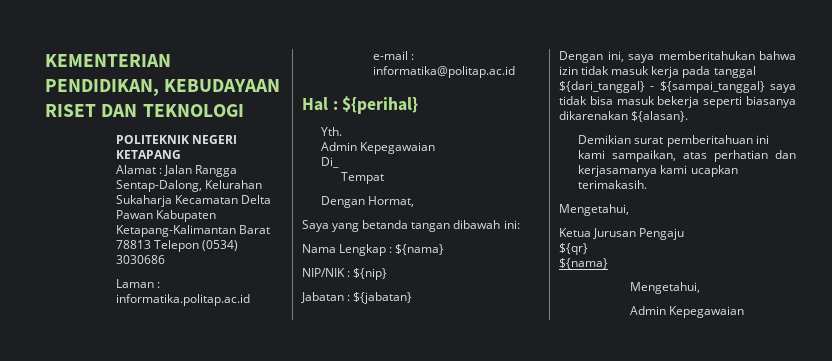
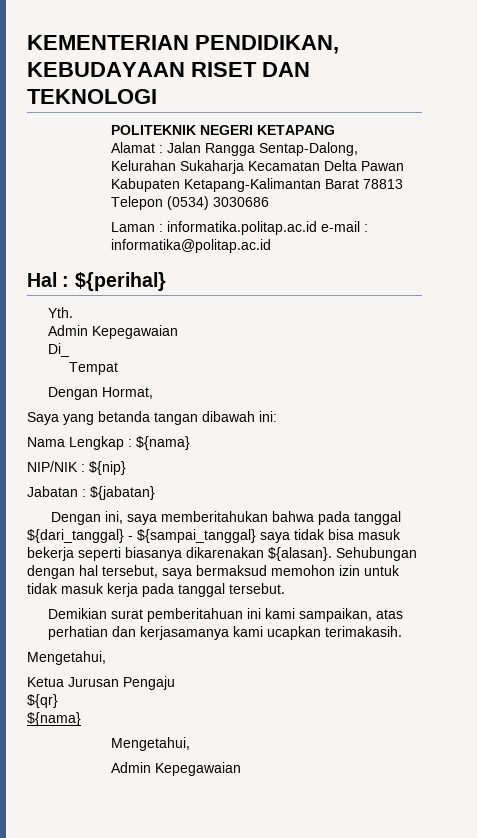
- Dengan ini, saya memberitahukan bahwa izin tidak masuk kerja pada tanggal ${dari_tanggal} - ${sampai_tanggal} saya tidak bisa masuk bekerja seperti biasanya dikarenakan ${alasan}.
+ Dengan ini, saya memberitahukan bahwa pada tanggal ${dari_tanggal} - ${sampai_tanggal} saya tidak bisa masuk bekerja seperti biasanya dikarenakan ${alasan}. Sehubungan dengan hal tersebut, saya bermaksud memohon izin untuk tidak masuk kerja pada tanggal tersebut.

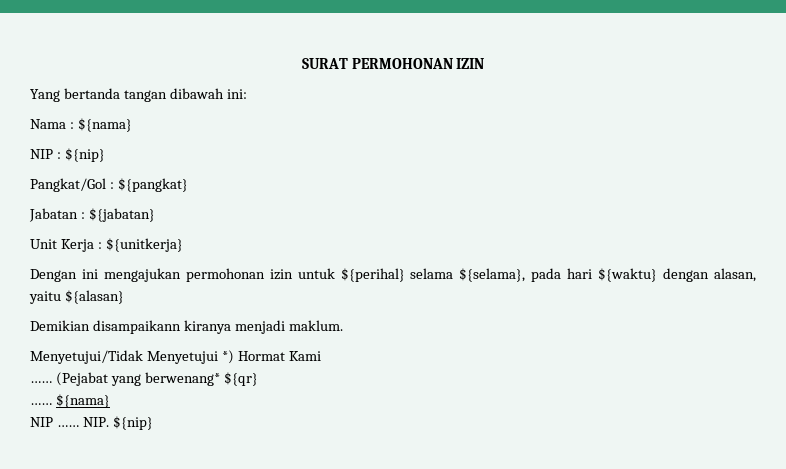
- KEMENTERIAN PENDIDIKAN, KEBUDAYAAN RISET DAN TEKNOLOGI
- POLITEKNIK NEGERI KETAPANG
- Alamat : Jalan Rangga Sentap-Dalong, Kelurahan Sukaharja Kecamatan Delta Pawan Kabupaten Ketapang-Kalimantan Barat 78813 Telepon (0534) 3030686
- Laman : informatika.politap.ac.id e-mail : informatika@politap.ac.id
- Hal : ${perihal}
- Yth.
- Admin Kepegawaian
- Di_
- Tempat
- Dengan Hormat,
- Saya yang betanda tangan dibawah ini:
+ SURAT PERMOHONAN IZIN
+ Yang bertanda tangan dibawah ini:
- Nama Lengkap : ${nama}
+ Nama : ${nama}
- NIP/NIK : ${nip}
+ NIP : ${nip}
+ Pangkat/Gol : ${pangkat}
- Dengan ini, saya memberitahukan bahwa pada tanggal ${dari_tanggal} - ${sampai_tanggal} saya tidak bisa masuk bekerja seperti biasanya dikarenakan ${alasan}. Sehubungan dengan hal tersebut, saya bermaksud memohon izin untuk tidak masuk kerja pada tanggal tersebut.
- Demikian surat pemberitahuan ini kami sampaikan, atas perhatian dan kerjasamanya kami ucapkan terimakasih.
- Mengetahui,
- Ketua Jurusan Pengaju
- ${qr}
- ${nama}
- Mengetahui,
- Admin Kepegawaian
+ Unit Kerja : ${unitkerja}
+ Dengan ini mengajukan permohonan izin untuk ${perihal} selama ${selama}, pada hari ${waktu} dengan alasan, yaitu ${alasan}
+ Demikian disampaikann kiranya menjadi maklum.
+ Menyetujui/Tidak Menyetujui *) Hormat Kami
+ …… (Pejabat yang berwenang* ${qr}
+ …… ${nama}
+ NIP …… NIP. ${nip}

